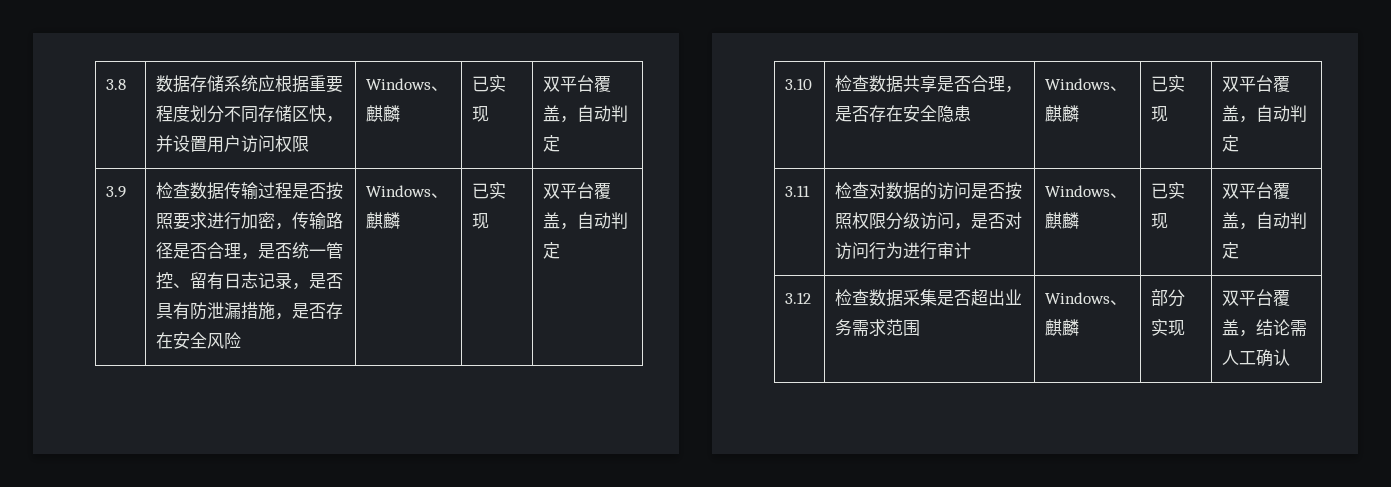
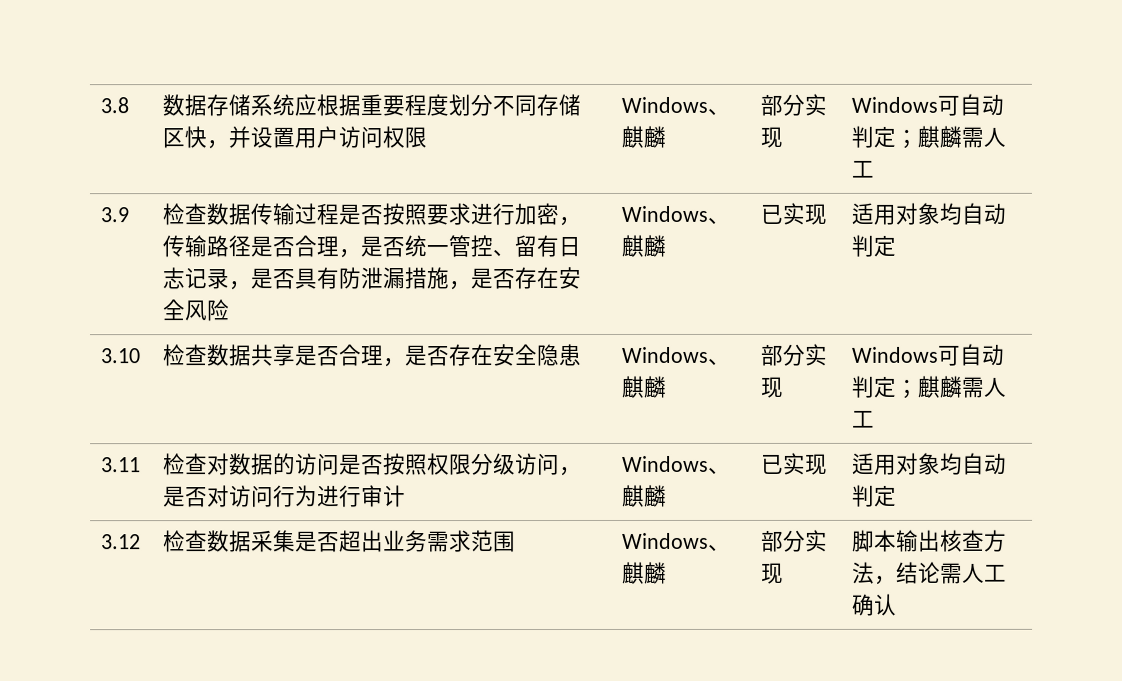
- 3.8 | 数据存储系统应根据重要程度划分不同存储区快，并设置用户访问权限 | Windows、麒麟 | 已实现 | 双平台覆盖，自动判定
+ 3.8 | 数据存储系统应根据重要程度划分不同存储区快，并设置用户访问权限 | Windows、麒麟 | 部分实现 | Windows可自动判定；麒麟需人工
- 3.9 | 检查数据传输过程是否按照要求进行加密，传输路径是否合理，是否统一管控、留有日志记录，是否具有防泄漏措施，是否存在安全风险 | Windows、麒麟 | 已实现 | 双平台覆盖，自动判定
+ 3.9 | 检查数据传输过程是否按照要求进行加密，传输路径是否合理，是否统一管控、留有日志记录，是否具有防泄漏措施，是否存在安全风险 | Windows、麒麟 | 已实现 | 适用对象均自动判定
- 3.10 | 检查数据共享是否合理，是否存在安全隐患 | Windows、麒麟 | 已实现 | 双平台覆盖，自动判定
+ 3.10 | 检查数据共享是否合理，是否存在安全隐患 | Windows、麒麟 | 部分实现 | Windows可自动判定；麒麟需人工
- 3.11 | 检查对数据的访问是否按照权限分级访问，是否对访问行为进行审计 | Windows、麒麟 | 已实现 | 双平台覆盖，自动判定
+ 3.11 | 检查对数据的访问是否按照权限分级访问，是否对访问行为进行审计 | Windows、麒麟 | 已实现 | 适用对象均自动判定
- 3.12 | 检查数据采集是否超出业务需求范围 | Windows、麒麟 | 部分实现 | 双平台覆盖，结论需人工确认
+ 3.12 | 检查数据采集是否超出业务需求范围 | Windows、麒麟 | 部分实现 | 脚本输出核查方法，结论需人工确认

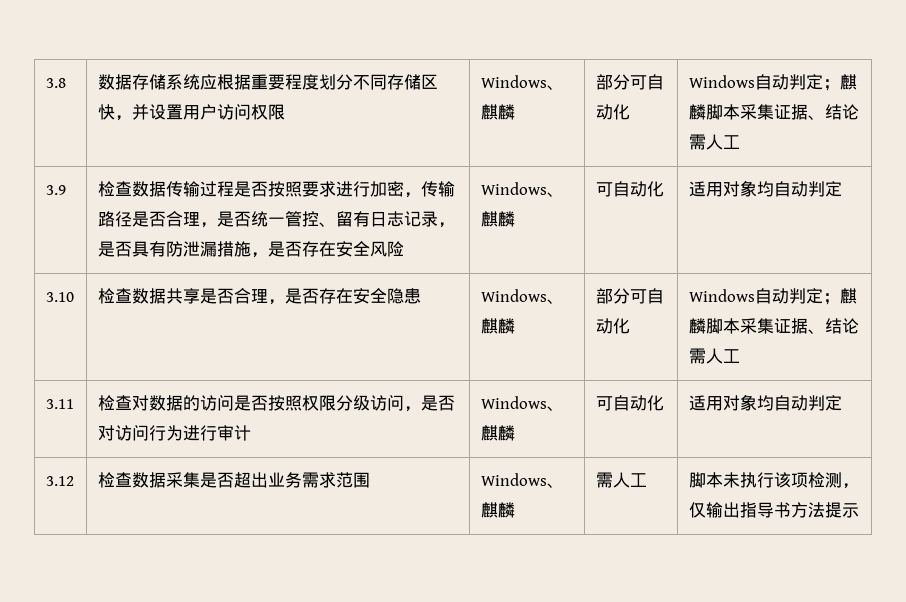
- 3.8 | 数据存储系统应根据重要程度划分不同存储区快，并设置用户访问权限 | Windows、麒麟 | 部分实现 | Windows可自动判定；麒麟需人工
+ 3.8 | 数据存储系统应根据重要程度划分不同存储区快，并设置用户访问权限 | Windows、麒麟 | 部分可自动化 | Windows自动判定；麒麟脚本采集证据、结论需人工
- 3.9 | 检查数据传输过程是否按照要求进行加密，传输路径是否合理，是否统一管控、留有日志记录，是否具有防泄漏措施，是否存在安全风险 | Windows、麒麟 | 已实现 | 适用对象均自动判定
+ 3.9 | 检查数据传输过程是否按照要求进行加密，传输路径是否合理，是否统一管控、留有日志记录，是否具有防泄漏措施，是否存在安全风险 | Windows、麒麟 | 可自动化 | 适用对象均自动判定
- 3.10 | 检查数据共享是否合理，是否存在安全隐患 | Windows、麒麟 | 部分实现 | Windows可自动判定；麒麟需人工
+ 3.10 | 检查数据共享是否合理，是否存在安全隐患 | Windows、麒麟 | 部分可自动化 | Windows自动判定；麒麟脚本采集证据、结论需人工
- 3.11 | 检查对数据的访问是否按照权限分级访问，是否对访问行为进行审计 | Windows、麒麟 | 已实现 | 适用对象均自动判定
+ 3.11 | 检查对数据的访问是否按照权限分级访问，是否对访问行为进行审计 | Windows、麒麟 | 可自动化 | 适用对象均自动判定
- 3.12 | 检查数据采集是否超出业务需求范围 | Windows、麒麟 | 部分实现 | 脚本输出核查方法，结论需人工确认
+ 3.12 | 检查数据采集是否超出业务需求范围 | Windows、麒麟 | 需人工 | 脚本未执行该项检测，仅输出指导书方法提示

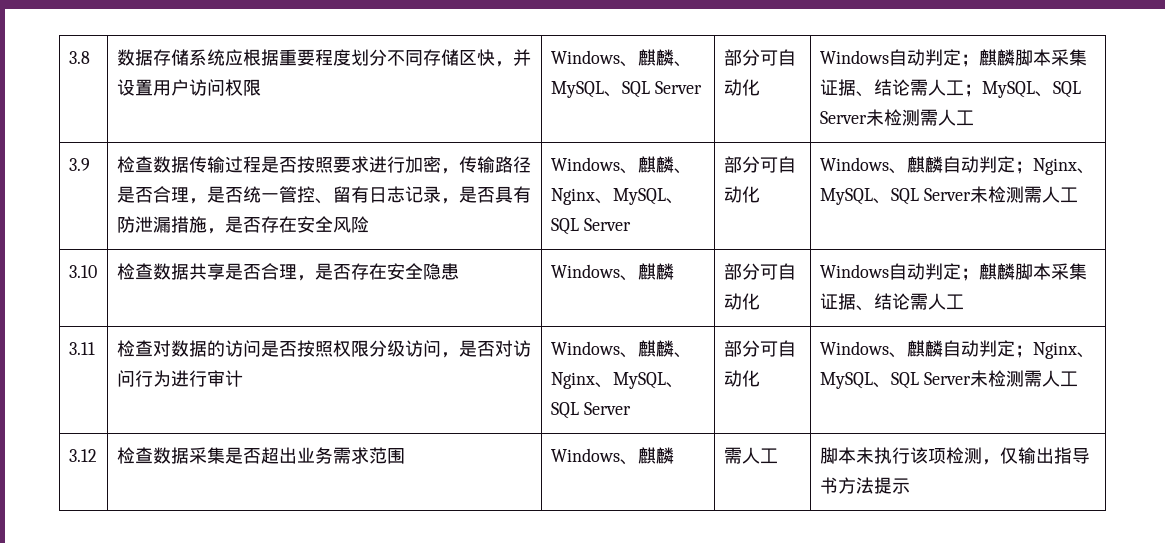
- 数据存储系统应根据重要程度划分不同存储区快，并设置用户访问权限 | Windows、麒麟 | 部分可自动化 | Windows自动判定；麒麟脚本采集证据、结论需人工
+ 数据存储系统应根据重要程度划分不同存储区快，并设置用户访问权限 | Windows、麒麟、MySQL、SQL Server | 部分可自动化 | Windows自动判定；麒麟脚本采集证据、结论需人工；MySQL、SQL Server未检测需人工
- 检查数据传输过程是否按照要求进行加密，传输路径是否合理，是否统一管控、留有日志记录，是否具有防泄漏措施，是否存在安全风险 | Windows、麒麟 | 可自动化 | 适用对象均自动判定
+ 检查数据传输过程是否按照要求进行加密，传输路径是否合理，是否统一管控、留有日志记录，是否具有防泄漏措施，是否存在安全风险 | Windows、麒麟、Nginx、MySQL、SQL Server | 部分可自动化 | Windows、麒麟自动判定；Nginx、MySQL、SQL Server未检测需人工
- 3.11 | 检查对数据的访问是否按照权限分级访问，是否对访问行为进行审计 | Windows、麒麟 | 可自动化 | 适用对象均自动判定
+ 3.11 | 检查对数据的访问是否按照权限分级访问，是否对访问行为进行审计 | Windows、麒麟、Nginx、MySQL、SQL Server | 部分可自动化 | Windows、麒麟自动判定；Nginx、MySQL、SQL Server未检测需人工

